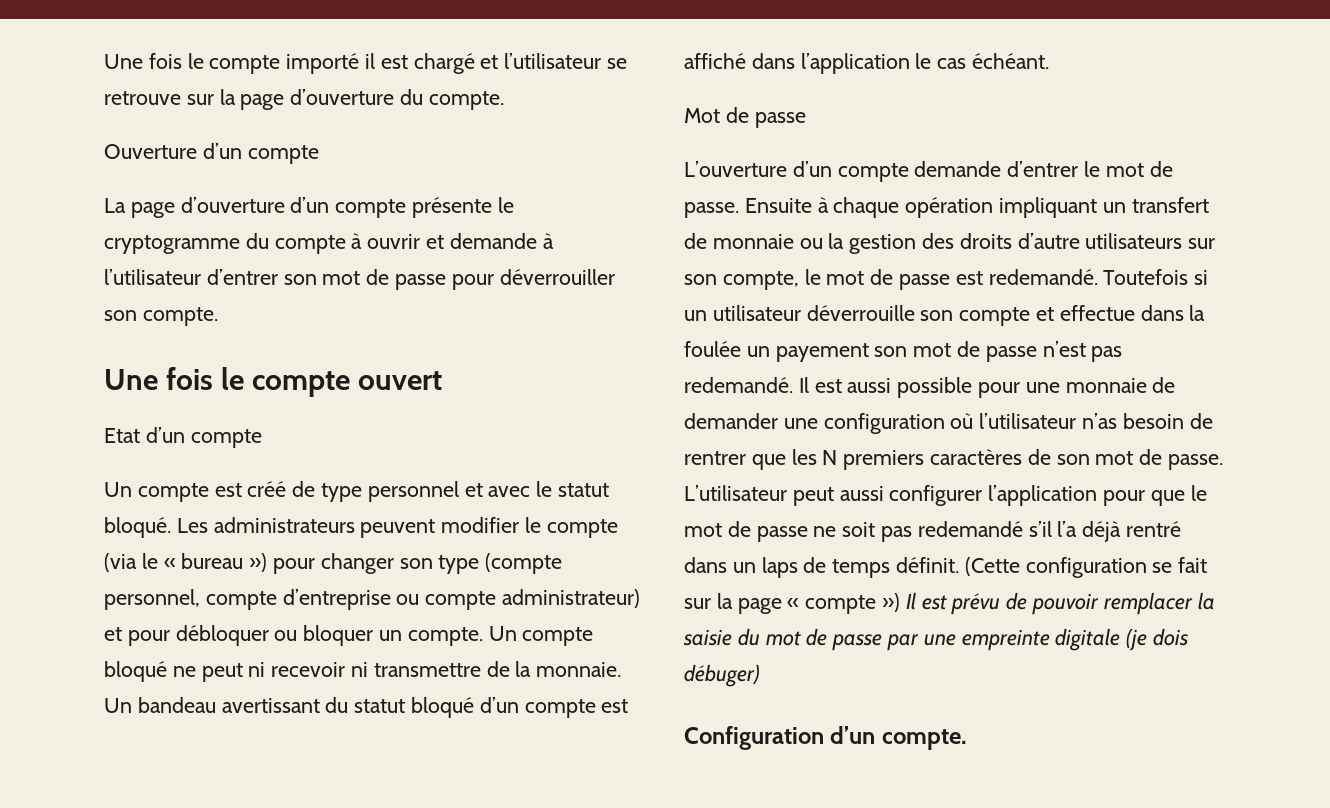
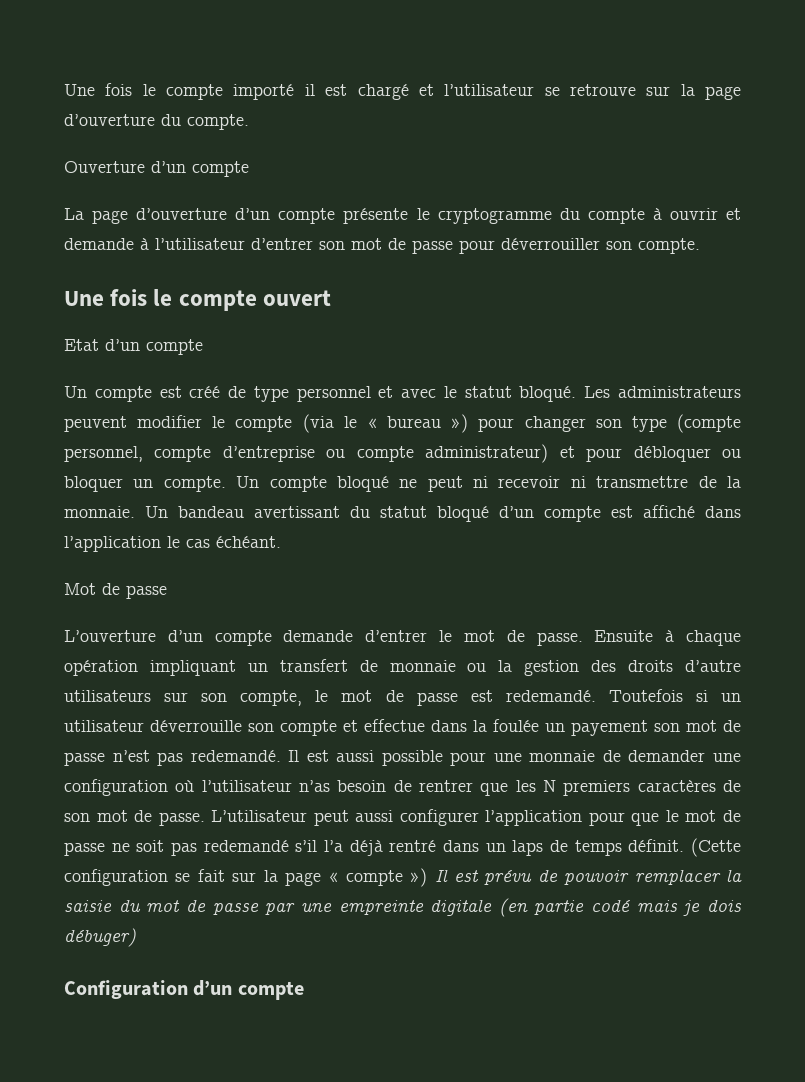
- (Cette configuration se fait sur la page « compte ») Il est prévu de pouvoir remplacer la saisie du mot de passe par une empreinte digitale (je dois débuger)
+ (Cette configuration se fait sur la page « compte ») Il est prévu de pouvoir remplacer la saisie du mot de passe par une empreinte digitale (en partie codé mais je dois débuger)
- Configuration d’un compte.
+ Configuration d’un compte

